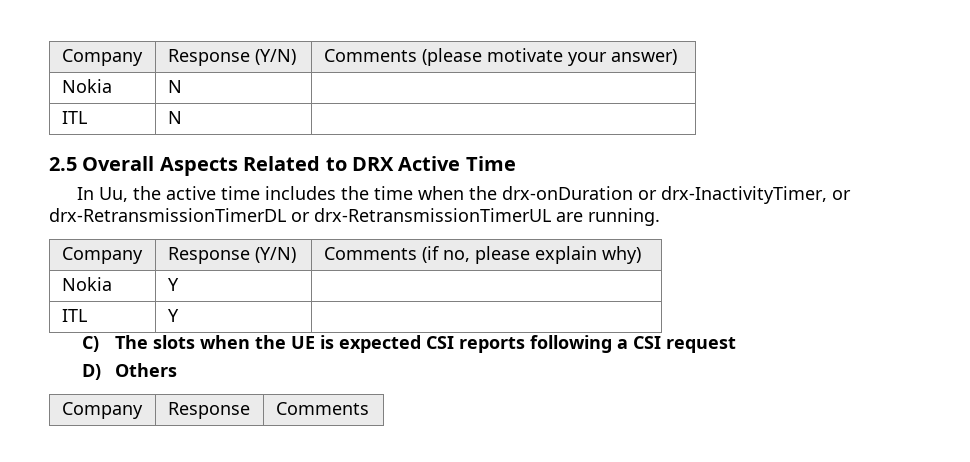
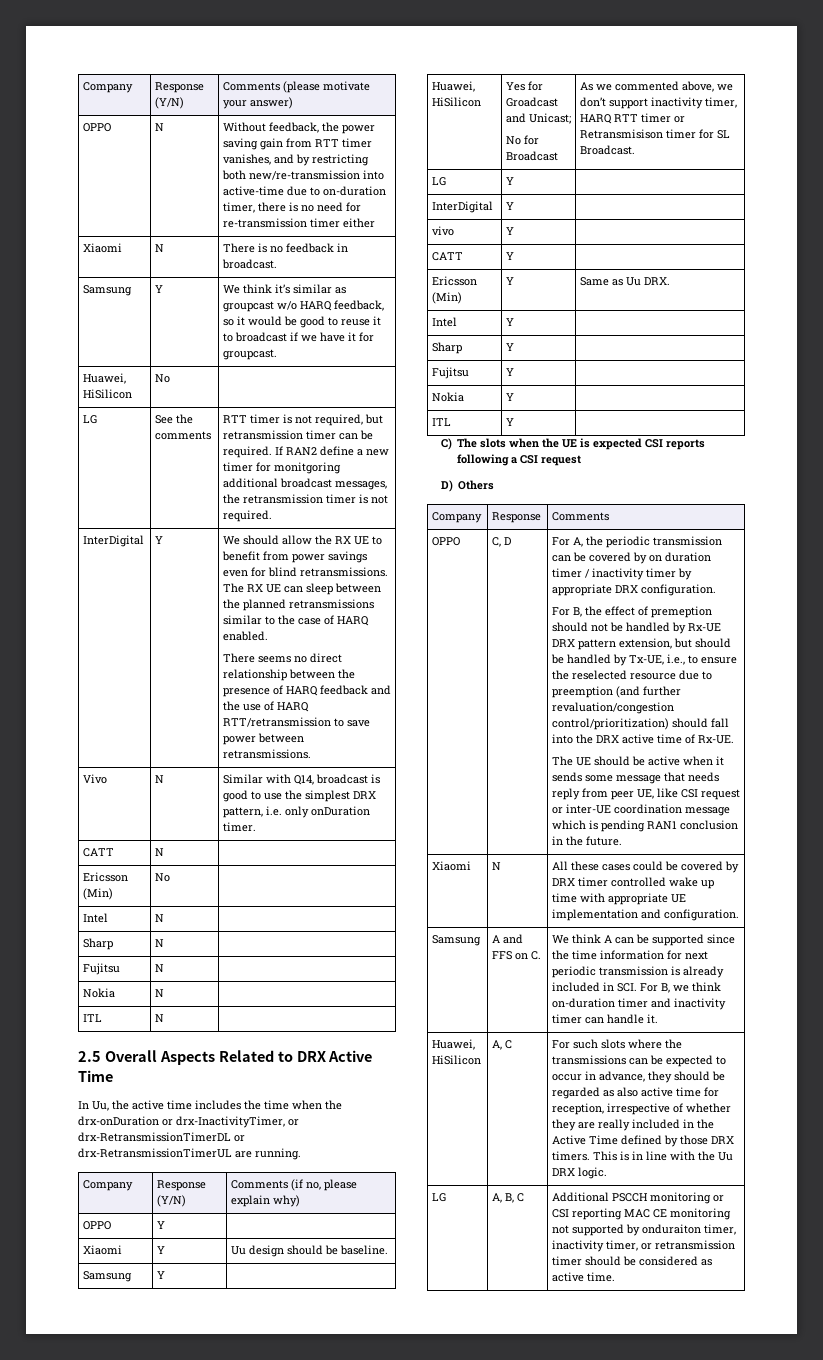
+ OPPO | N | Without feedback, the power saving gain from RTT timer vanishes, and by restricting both new/re-transmission into active-time due to on-duration timer, there is no need for re-transmission timer either
+ Xiaomi | N | There is no feedback in broadcast.
+ Samsung | Y | We think it’s similar as groupcast w/o HARQ feedback, so it would be good to reuse it to broadcast if we have it for groupcast.
+ Huawei, HiSilicon | No |
+ LG | See the comments | RTT timer is not required, but retransmission timer can be required. If RAN2 define a new timer for monitgoring additional broadcast messages, the retransmission timer is not required.
+ InterDigital | Y | We should allow the RX UE to benefit from power savings even for blind retransmissions. The RX UE can sleep between the planned retransmissions similar to the case of HARQ enabled.
+ There seems no direct relationship between the presence of HARQ feedback and the use of HARQ RTT/retransmission to save power between retransmissions.
+ Vivo | N | Similar with Q14, broadcast is good to use the simplest DRX pattern, i.e. only onDuration timer.
+ CATT | N |
+ Ericsson (Min) | No |
+ Intel | N |
+ Sharp | N |
+ Fujitsu | N |
+ OPPO | Y |
+ Xiaomi | Y | Uu design should be baseline.
+ Samsung | Y |
+ Huawei, HiSilicon | Yes for Groadcast and Unicast;
+ No for Broadcast | As we commented above, we don’t support inactivity timer, HARQ RTT timer or Retransmisison timer for SL Broadcast.
+ LG | Y |
+ InterDigital | Y |
+ vivo | Y |
+ CATT | Y |
+ Ericsson (Min) | Y | Same as Uu DRX.
+ Intel | Y |
+ Sharp | Y |
+ Fujitsu | Y |
+ OPPO | C, D | For A, the periodic transmission can be covered by on duration timer / inactivity timer by appropriate DRX configuration.
+ For B, the effect of premeption should not be handled by Rx-UE DRX pattern extension, but should be handled by Tx-UE, i.e., to ensure the reselected resource due to preemption (and further revaluation/congestion control/prioritization) should fall into the DRX active time of Rx-UE.
+ The UE should be active when it sends some message that needs reply from peer UE, like CSI request or inter-UE coordination message which is pending RAN1 conclusion in the future.
+ Xiaomi | N | All these cases could be covered by DRX timer controlled wake up time with appropriate UE implementation and configuration.
+ Samsung | A and FFS on C. | We think A can be supported since the time information for next periodic transmission is already included in SCI. For B, we think on-duration timer and inactivity timer can handle it.
+ Huawei, HiSilicon | A, C | For such slots where the transmissions can be expected to occur in advance, they should be regarded as also active time for reception, irrespective of whether they are really included in the Active Time defined by those DRX timers. This is in line with the Uu DRX logic.
+ LG | A, B, C | Additional PSCCH monitoring or CSI reporting MAC CE monitoring not supported by onduraiton timer, inactivity timer, or retransmission timer should be considered as active time.

